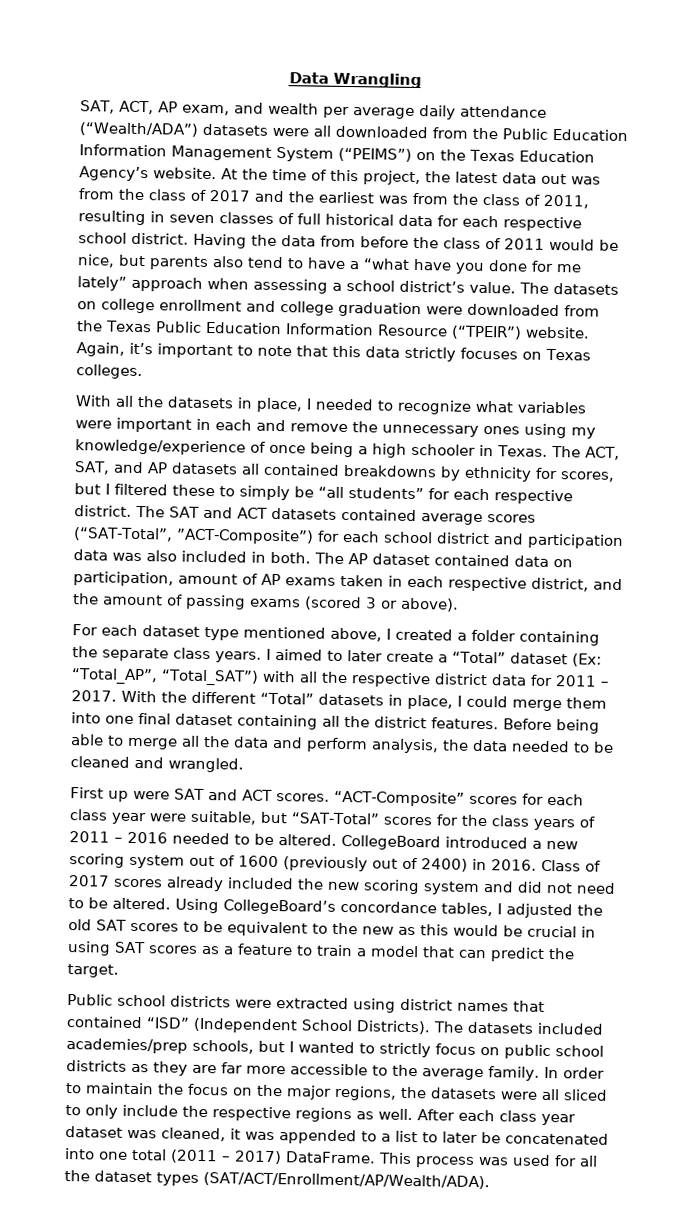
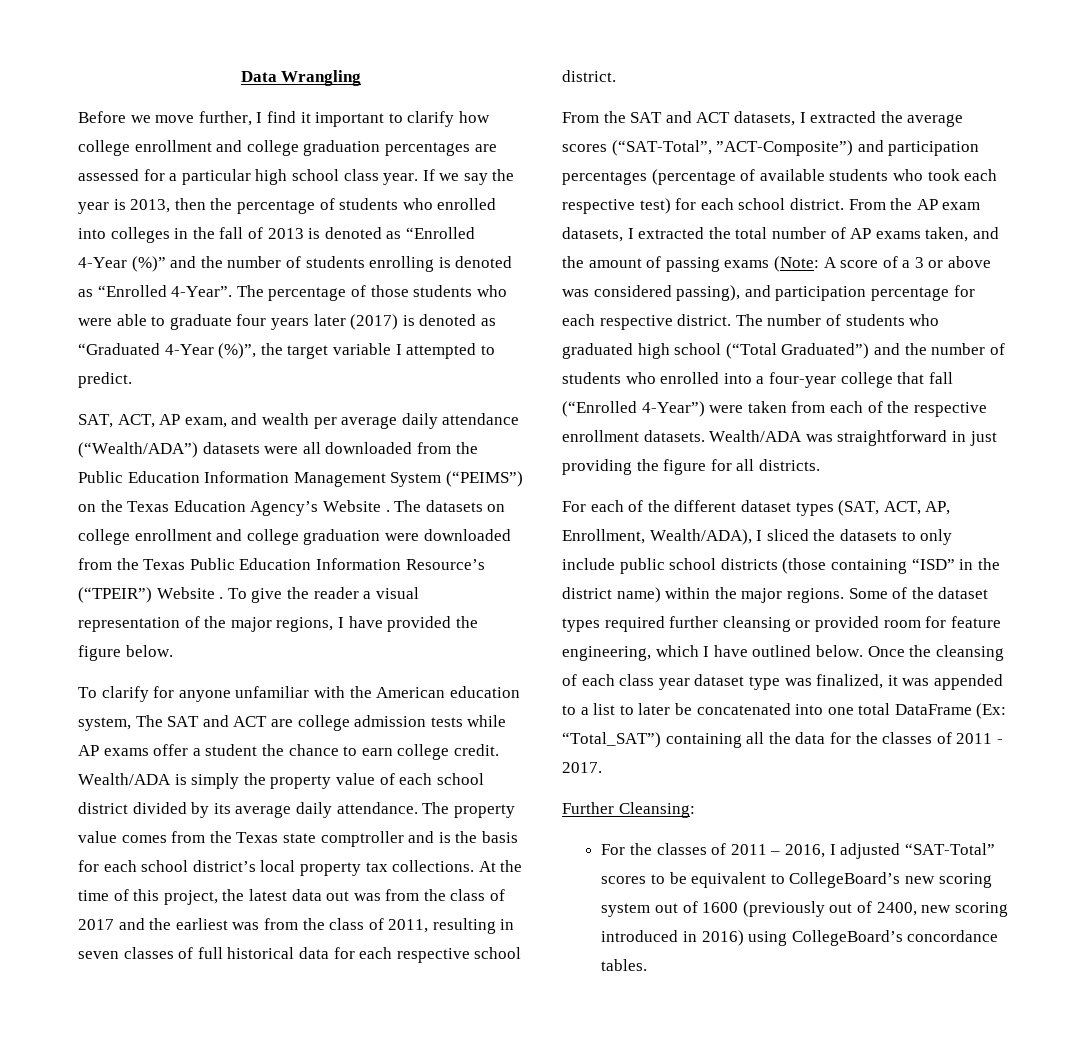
+ Before we move further, I find it important to clarify how college enrollment and college graduation percentages are assessed for a particular high school class year. If we say the year is 2013, then the percentage of students who enrolled into colleges in the fall of 2013 is denoted as “Enrolled 4-Year (%)” and the number of students enrolling is denoted as “Enrolled 4-Year”. The percentage of those students who were able to graduate four years later (2017) is denoted as “Graduated 4-Year (%)”, the target variable I attempted to predict.
- SAT, ACT, AP exam, and wealth per average daily attendance (“Wealth/ADA”) datasets were all downloaded from the Public Education Information Management System (“PEIMS”) on the Texas Education Agency’s website.
+ SAT, ACT, AP exam, and wealth per average daily attendance (“Wealth/ADA”) datasets were all downloaded from the Public Education Information Management System (“PEIMS”) on the Texas Education Agency’s Website . The datasets on college enrollment and college graduation were downloaded from the Texas Public Education Information Resource’s (“TPEIR”) Website . To give the reader a visual representation of the major regions, I have provided the figure below.
+ To clarify for anyone unfamiliar with the American education system, The SAT and ACT are college admission tests while AP exams offer a student the chance to earn college credit. Wealth/ADA is simply the property value of each school district divided by its average daily attendance. The property value comes from the Texas state comptroller and is the basis for each school district’s local property tax collections.
- At the time of this project, the latest data out was from the class of 2017 and the earliest was from the class of 2011, resulting in seven classes of full historical data for each respective school district. Having the data from before the class of 2011 would be nice, but parents also tend to have a “what have you done for me lately” approach when assessing a school district’s value. The datasets on college enrollment and college graduation were downloaded from the Texas Public Education Information Resource (“TPEIR”) website. Again, it’s important to note that this data strictly focuses on Texas colleges.
- With all the datasets in place, I needed to recognize what variables were important in each and remove the unnecessary ones using my knowledge/experience of once being a high schooler in Texas. The ACT, SAT, and AP datasets all contained breakdowns by ethnicity for scores, but I filtered these to simply be “all students” for each respective district. The SAT and ACT datasets contained average scores (“SAT-Total”, ”ACT-Composite”) for each school district and participation data was also included in both. The AP dataset contained data on participation, amount of AP exams taken in each respective district, and the amount of passing exams (scored 3 or above).
- For each dataset type mentioned above, I created a folder containing the separate class years. I aimed to later create a “Total” dataset (Ex: “Total_AP”, “Total_SAT”) with all the respective district data for 2011 – 2017. With the different “Total” datasets in place, I could merge them into one final dataset containing all the district features. Before being able to merge all the data and perform analysis, the data needed to be cleaned and wrangled.
- First up were SAT and ACT scores. “ACT-Composite” scores for each class year were suitable, but “SAT-Total” scores for the class years of 2011 – 2016 needed to be altered. CollegeBoard introduced a new scoring system out of 1600 (previously out of 2400) in 2016. Class of 2017 scores already included the new scoring system and did not need to be altered. Using CollegeBoard’s concordance tables, I adjusted the old SAT scores to be equivalent to the new as this would be crucial in using SAT scores as a feature to train a model that can predict the target.
- Public school districts were extracted using district names that contained “ISD” (Independent School Districts). The datasets included academies/prep schools, but I wanted to strictly focus on public school districts as they are far more accessible to the average family. In order to maintain the focus on the major regions, the datasets were all sliced to only include the respective regions as well. After each class year dataset was cleaned, it was appended to a list to later be concatenated into one total (2011 – 2017) DataFrame. This process was used for all the dataset types (SAT/ACT/Enrollment/AP/Wealth/ADA).
+ At the time of this project, the latest data out was from the class of 2017 and the earliest was from the class of 2011, resulting in seven classes of full historical data for each respective school district.
+ From the SAT and ACT datasets, I extracted the average scores (“SAT-Total”, ”ACT-Composite”) and participation percentages (percentage of available students who took each respective test) for each school district. From the AP exam datasets, I extracted the total number of AP exams taken, and the amount of passing exams (Note: A score of a 3 or above was considered passing), and participation percentage for each respective district. The number of students who graduated high school (“Total Graduated”) and the number of students who enrolled into a four-year college that fall (“Enrolled 4-Year”) were taken from each of the respective enrollment datasets. Wealth/ADA was straightforward in just providing the figure for all districts.
+ For each of the different dataset types (SAT, ACT, AP, Enrollment, Wealth/ADA), I sliced the datasets to only include public school districts (those containing “ISD” in the district name) within the major regions. Some of the dataset types required further cleansing or provided room for feature engineering, which I have outlined below. Once the cleansing of each class year dataset type was finalized, it was appended to a list to later be concatenated into one total DataFrame (Ex: “Total_SAT”) containing all the data for the classes of 2011 - 2017.
+ Further Cleansing:
+ For the classes of 2011 – 2016, I adjusted “SAT-Total” scores to be equivalent to CollegeBoard’s new scoring system out of 1600 (previously out of 2400, new scoring introduced in 2016) using CollegeBoard’s concordance tables.

